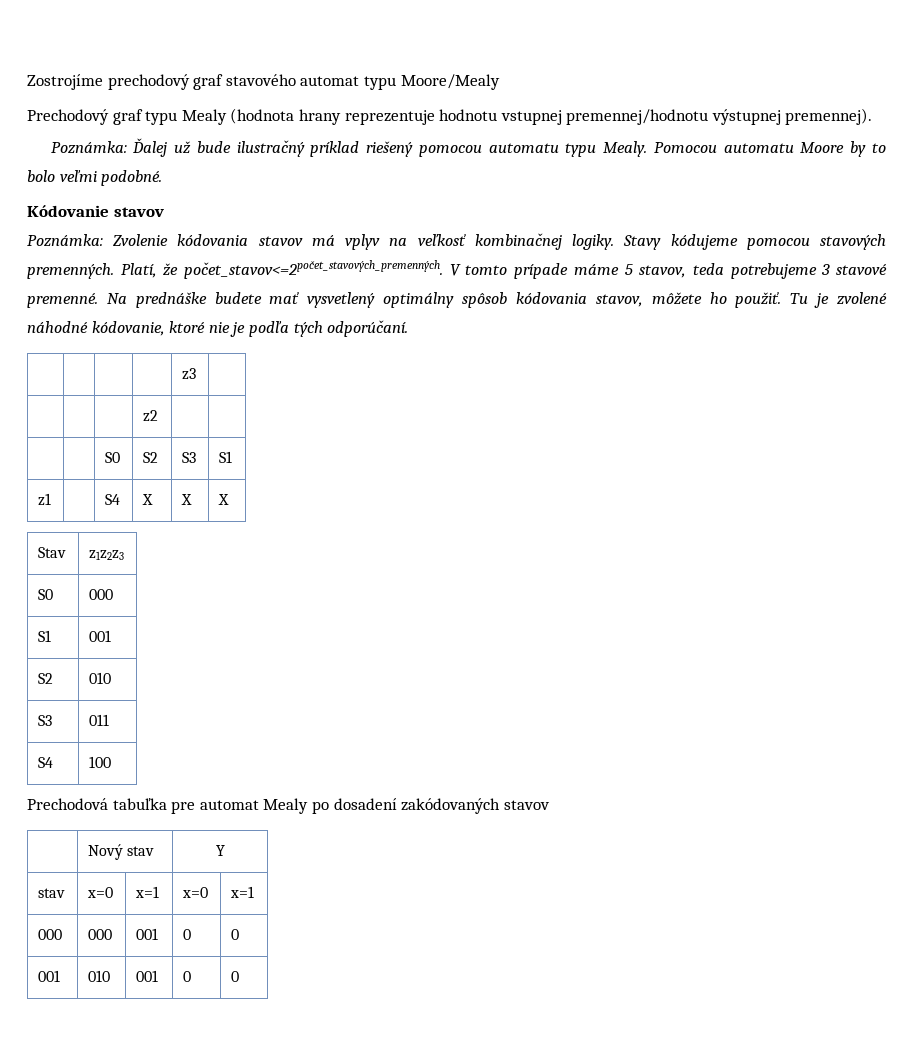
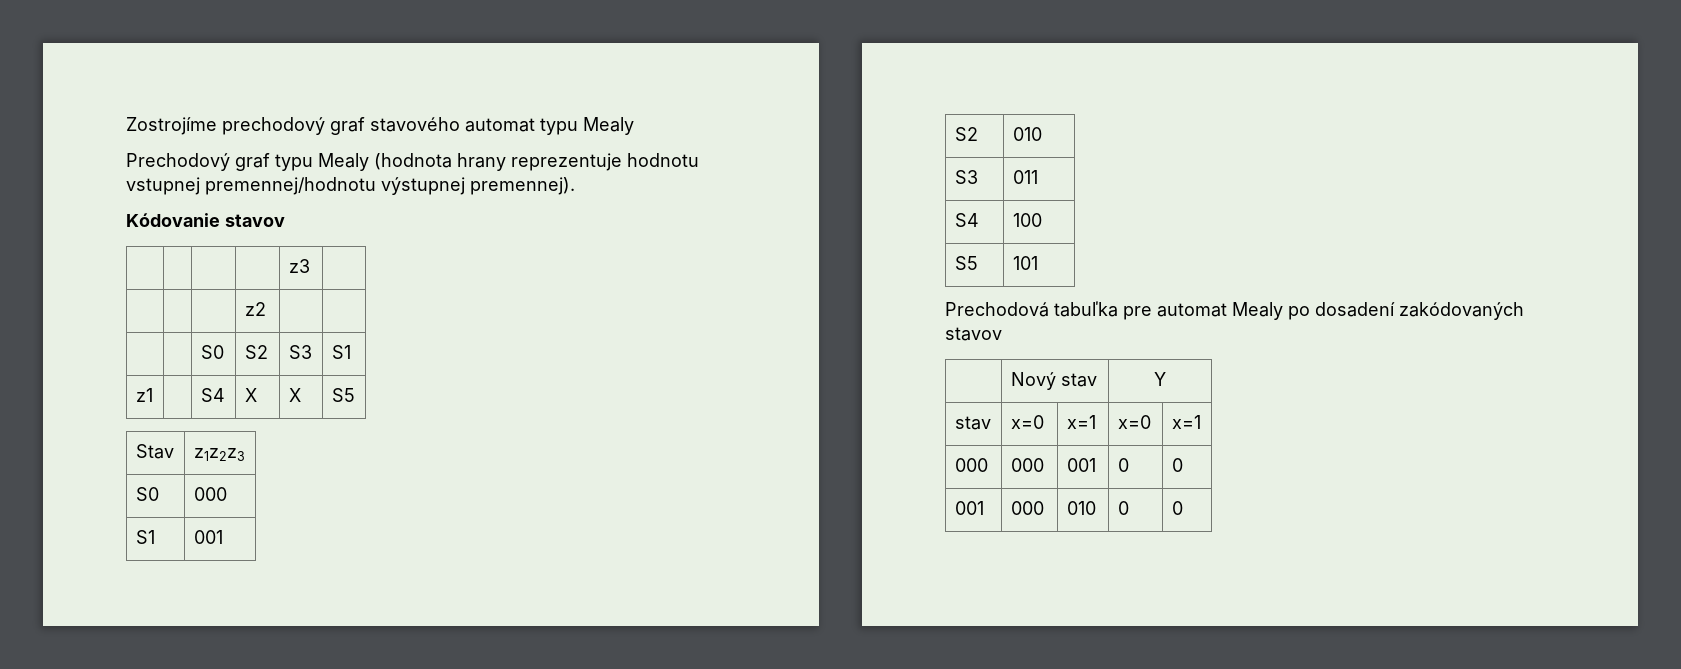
- Zostrojíme prechodový graf stavového automat typu Moore/Mealy
+ Zostrojíme prechodový graf stavového automat typu Mealy
- Poznámka: Ďalej už bude ilustračný príklad riešený pomocou automatu typu Mealy. Pomocou automatu Moore by to bolo veľmi podobné.
  Kódovanie stavov
- Poznámka: Zvolenie kódovania stavov má vplyv na veľkosť kombinačnej logiky. Stavy kódujeme pomocou stavových premenných. Platí, že počet_stavov<=2počet_stavových_premenných. V tomto prípade máme 5 stavov, teda potrebujeme 3 stavové premenné. Na prednáške budete mať vysvetlený optimálny spôsob kódovania stavov, môžete ho použiť. Tu je zvolené náhodné kódovanie, ktoré nie je podľa tých odporúčaní.
- z1 | | S4 | X | X | X
+ z1 | | S4 | X | X | S5
+ S5 | 101
- 001 | 010 | 001 | 0 | 0
+ 001 | 000 | 010 | 0 | 0

